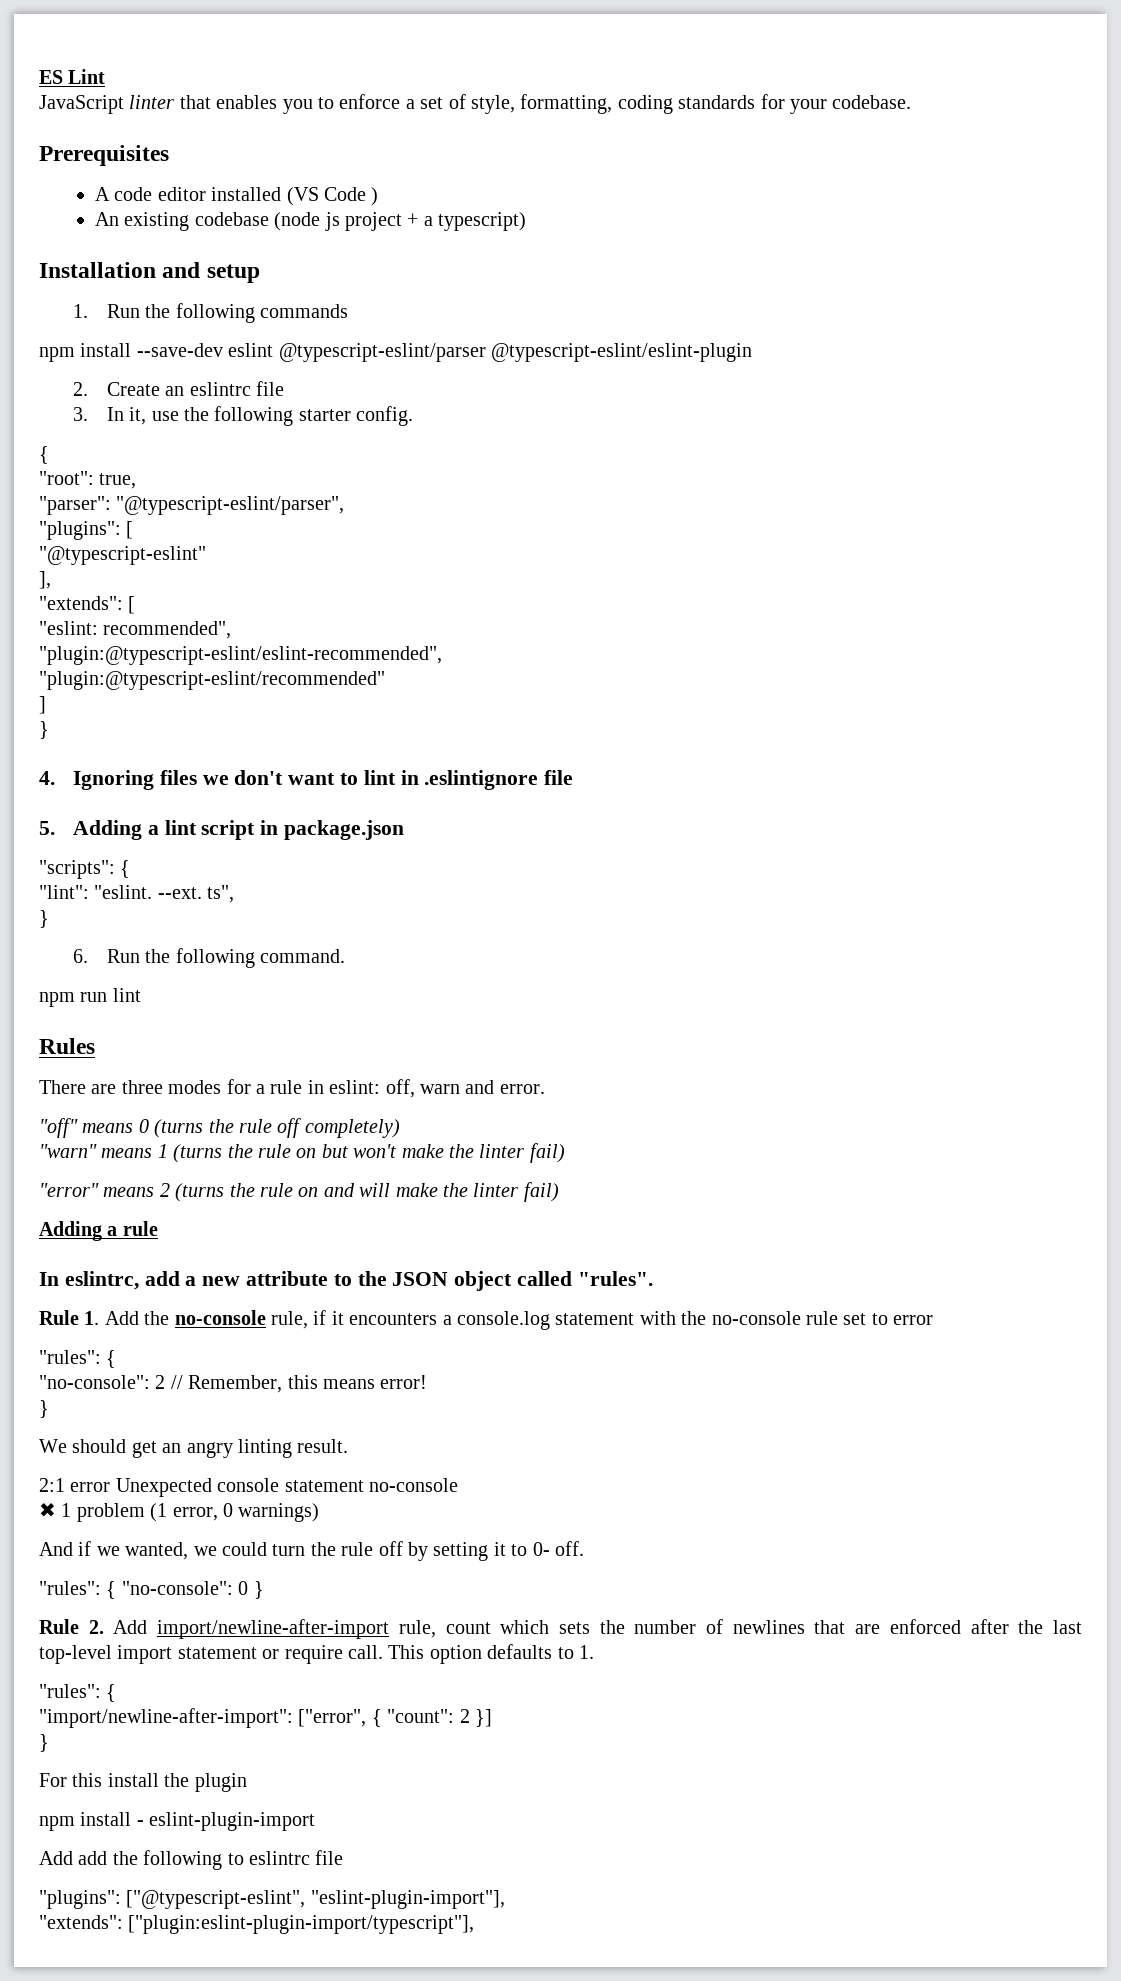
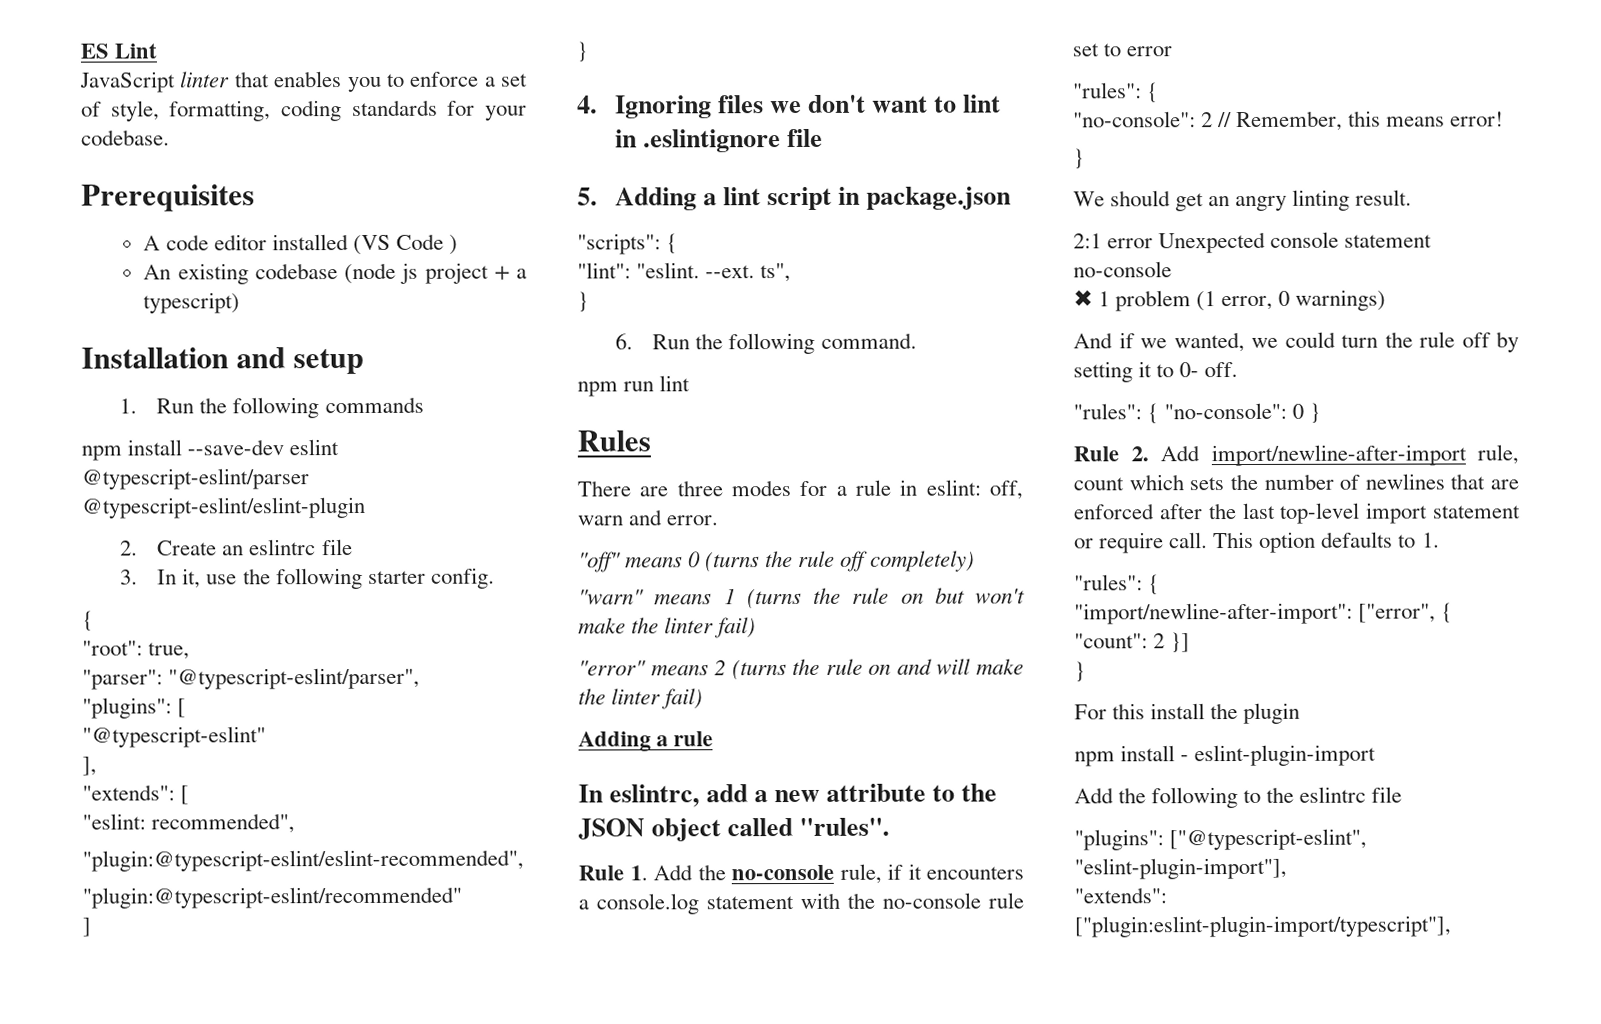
- Add add the following to eslintrc file
+ Add the following to the eslintrc file

